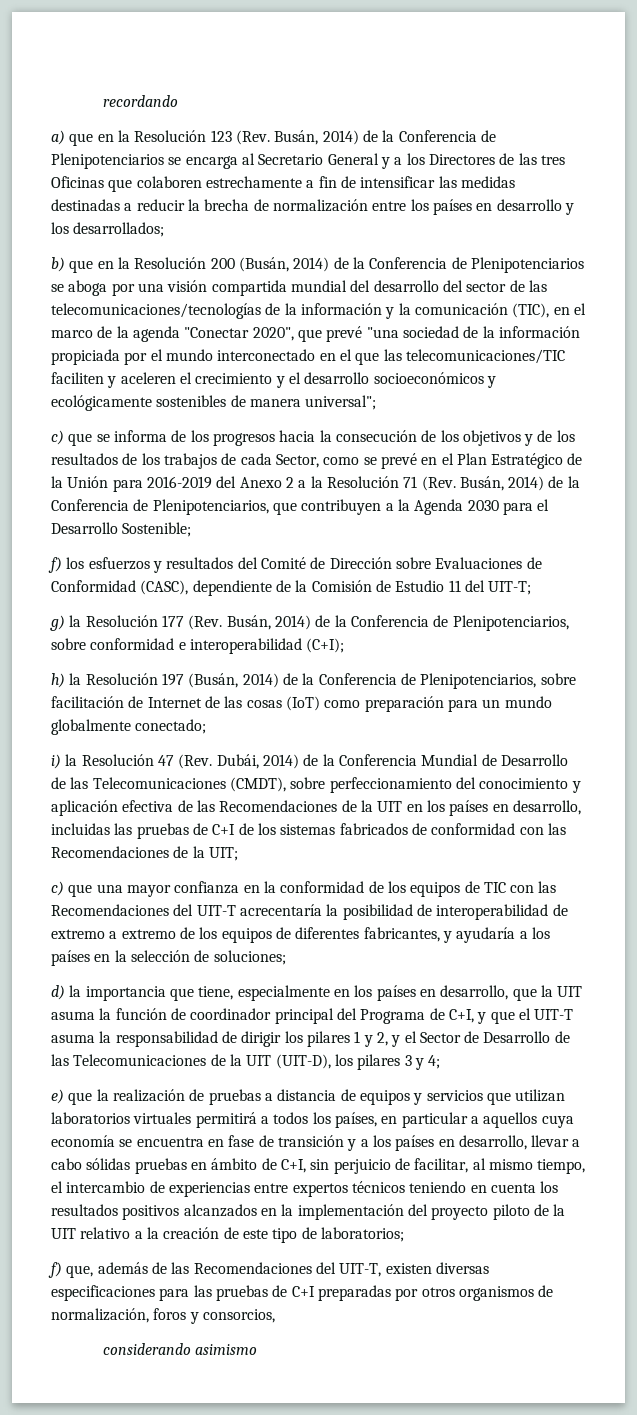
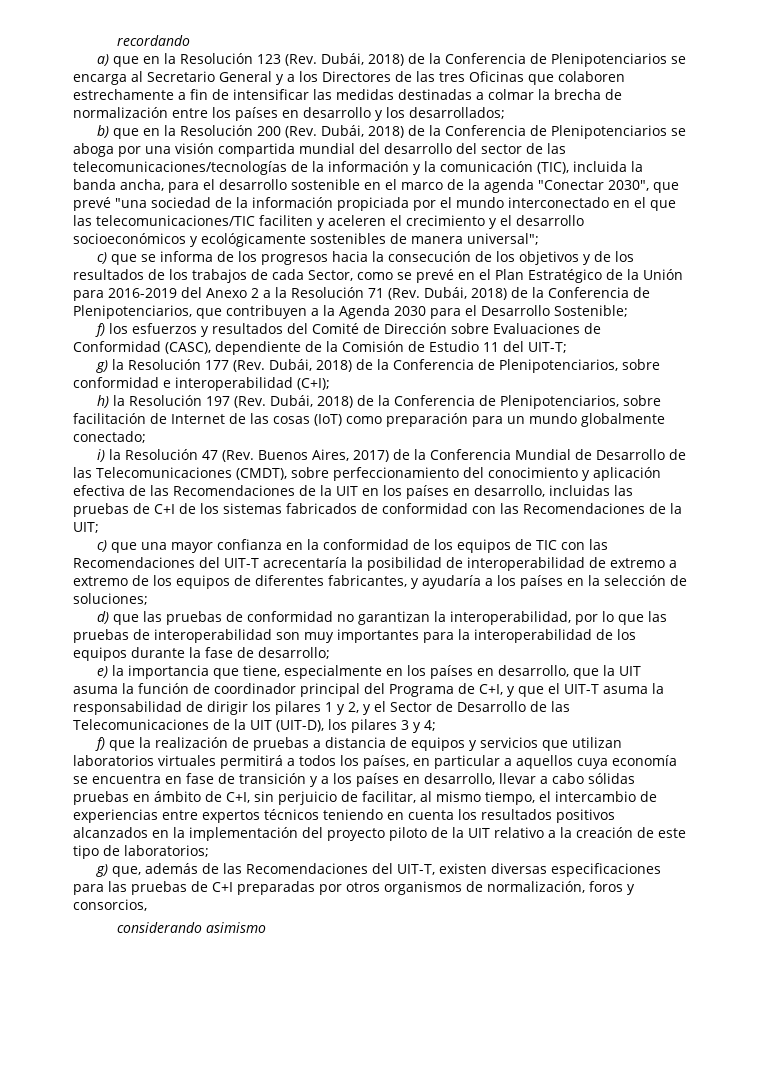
- a) que en la Resolución 123 (Rev. Busán, 2014) de la Conferencia de Plenipotenciarios se encarga al Secretario General y a los Directores de las tres Oficinas que colaboren estrechamente a fin de intensificar las medidas destinadas a reducir la brecha de normalización entre los países en desarrollo y los desarrollados;
+ a) que en la Resolución 123 (Rev. Dubái, 2018) de la Conferencia de Plenipotenciarios se encarga al Secretario General y a los Directores de las tres Oficinas que colaboren estrechamente a fin de intensificar las medidas destinadas a colmar la brecha de normalización entre los países en desarrollo y los desarrollados;
- b) que en la Resolución 200 (Busán, 2014) de la Conferencia de Plenipotenciarios se aboga por una visión compartida mundial del desarrollo del sector de las telecomunicaciones/tecnologías de la información y la comunicación (TIC), en el marco de la agenda "Conectar 2020", que prevé "una sociedad de la información propiciada por el mundo interconectado en el que las telecomunicaciones/TIC faciliten y aceleren el crecimiento y el desarrollo socioeconómicos y ecológicamente sostenibles de manera universal";
+ b) que en la Resolución 200 (Rev. Dubái, 2018) de la Conferencia de Plenipotenciarios se aboga por una visión compartida mundial del desarrollo del sector de las telecomunicaciones/tecnologías de la información y la comunicación (TIC), incluida la banda ancha, para el desarrollo sostenible en el marco de la agenda "Conectar 2030", que prevé "una sociedad de la información propiciada por el mundo interconectado en el que las telecomunicaciones/TIC faciliten y aceleren el crecimiento y el desarrollo socioeconómicos y ecológicamente sostenibles de manera universal";
- c) que se informa de los progresos hacia la consecución de los objetivos y de los resultados de los trabajos de cada Sector, como se prevé en el Plan Estratégico de la Unión para 2016-2019 del Anexo 2 a la Resolución 71 (Rev. Busán, 2014) de la Conferencia de Plenipotenciarios, que contribuyen a la Agenda 2030 para el Desarrollo Sostenible;
+ c) que se informa de los progresos hacia la consecución de los objetivos y de los resultados de los trabajos de cada Sector, como se prevé en el Plan Estratégico de la Unión para 2016-2019 del Anexo 2 a la Resolución 71 (Rev. Dubái, 2018) de la Conferencia de Plenipotenciarios, que contribuyen a la Agenda 2030 para el Desarrollo Sostenible;
- g) la Resolución 177 (Rev. Busán, 2014) de la Conferencia de Plenipotenciarios, sobre conformidad e interoperabilidad (C+I);
+ g) la Resolución 177 (Rev. Dubái, 2018) de la Conferencia de Plenipotenciarios, sobre conformidad e interoperabilidad (C+I);
- h) la Resolución 197 (Busán, 2014) de la Conferencia de Plenipotenciarios, sobre facilitación de Internet de las cosas (IoT) como preparación para un mundo globalmente conectado;
+ h) la Resolución 197 (Rev. Dubái, 2018) de la Conferencia de Plenipotenciarios, sobre facilitación de Internet de las cosas (IoT) como preparación para un mundo globalmente conectado;
- i) la Resolución 47 (Rev. Dubái, 2014) de la Conferencia Mundial de Desarrollo de las Telecomunicaciones (CMDT), sobre perfeccionamiento del conocimiento y aplicación efectiva de las Recomendaciones de la UIT en los países en desarrollo, incluidas las pruebas de C+I de los sistemas fabricados de conformidad con las Recomendaciones de la UIT;
+ i) la Resolución 47 (Rev. Buenos Aires, 2017) de la Conferencia Mundial de Desarrollo de las Telecomunicaciones (CMDT), sobre perfeccionamiento del conocimiento y aplicación efectiva de las Recomendaciones de la UIT en los países en desarrollo, incluidas las pruebas de C+I de los sistemas fabricados de conformidad con las Recomendaciones de la UIT;
- d) la importancia que tiene, especialmente en los países en desarrollo, que la UIT asuma la función de coordinador principal del Programa de C+I, y que el UIT-T asuma la responsabilidad de dirigir los pilares 1 y 2, y el Sector de Desarrollo de las Telecomunicaciones de la UIT (UIT-D), los pilares 3 y 4;
+ d) que las pruebas de conformidad no garantizan la interoperabilidad, por lo que las pruebas de interoperabilidad son muy importantes para la interoperabilidad de los equipos durante la fase de desarrollo;
+ e) la importancia que tiene, especialmente en los países en desarrollo, que la UIT asuma la función de coordinador principal del Programa de C+I, y que el UIT-T asuma la responsabilidad de dirigir los pilares 1 y 2, y el Sector de Desarrollo de las Telecomunicaciones de la UIT (UIT-D), los pilares 3 y 4;
- e) que la realización de pruebas a distancia de equipos y servicios que utilizan laboratorios virtuales permitirá a todos los países, en particular a aquellos cuya economía se encuentra en fase de transición y a los países en desarrollo, llevar a cabo sólidas pruebas en ámbito de C+I, sin perjuicio de facilitar, al mismo tiempo, el intercambio de experiencias entre expertos técnicos teniendo en cuenta los resultados positivos alcanzados en la implementación del proyecto piloto de la UIT relativo a la creación de este tipo de laboratorios;
+ f) que la realización de pruebas a distancia de equipos y servicios que utilizan laboratorios virtuales permitirá a todos los países, en particular a aquellos cuya economía se encuentra en fase de transición y a los países en desarrollo, llevar a cabo sólidas pruebas en ámbito de C+I, sin perjuicio de facilitar, al mismo tiempo, el intercambio de experiencias entre expertos técnicos teniendo en cuenta los resultados positivos alcanzados en la implementación del proyecto piloto de la UIT relativo a la creación de este tipo de laboratorios;
- f) que, además de las Recomendaciones del UIT-T, existen diversas especificaciones para las pruebas de C+I preparadas por otros organismos de normalización, foros y consorcios,
+ g) que, además de las Recomendaciones del UIT-T, existen diversas especificaciones para las pruebas de C+I preparadas por otros organismos de normalización, foros y consorcios,

